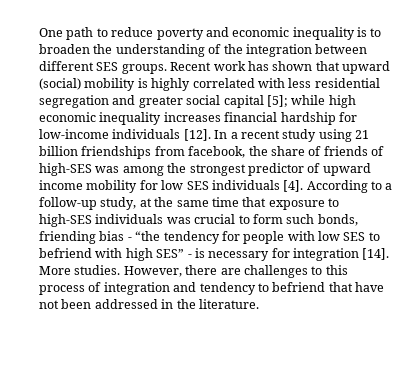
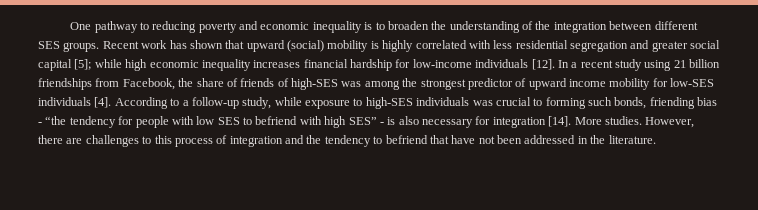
- One path to reduce poverty and economic inequality is to broaden the understanding of the integration between different SES groups.
+ One pathway to reducing poverty and economic inequality is to broaden the understanding of the integration between different SES groups.
- In a recent study using 21 billion friendships from facebook, the share of friends of high-SES was among the strongest predictor of upward income mobility for low SES individuals [4].
+ In a recent study using 21 billion friendships from Facebook, the share of friends of high-SES was among the strongest predictor of upward income mobility for low-SES individuals [4].
- According to a follow-up study, at the same time that exposure to high-SES individuals was crucial to form such bonds, friending bias - “the tendency for people with low SES to befriend with high SES” - is necessary for integration [14].
+ According to a follow-up study, while exposure to high-SES individuals was crucial to forming such bonds, friending bias - “the tendency for people with low SES to befriend with high SES” - is also necessary for integration [14].
- However, there are challenges to this process of integration and tendency to befriend that have not been addressed in the literature.
+ However, there are challenges to this process of integration and the tendency to befriend that have not been addressed in the literature.

